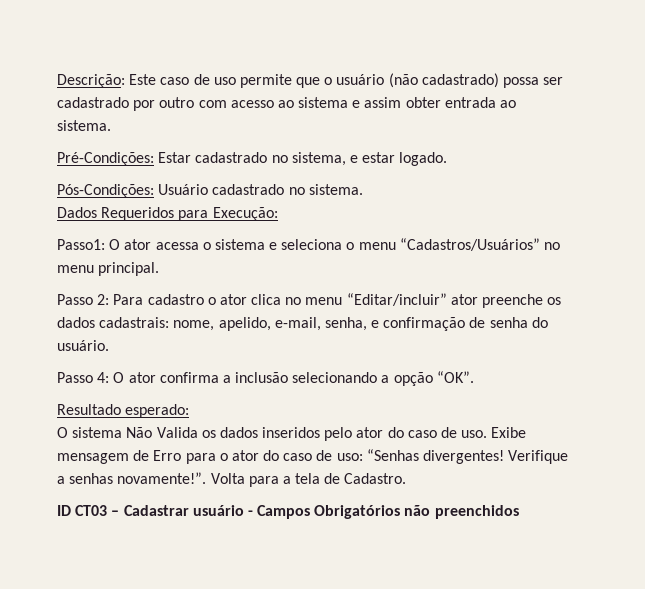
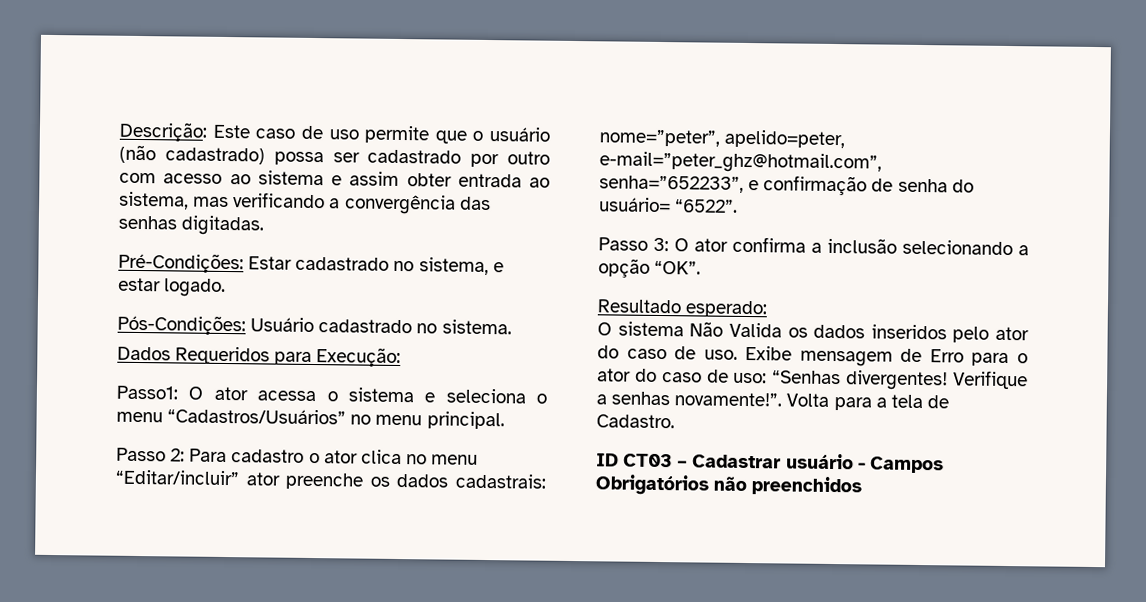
- Descrição: Este caso de uso permite que o usuário (não cadastrado) possa ser cadastrado por outro com acesso ao sistema e assim obter entrada ao sistema.
+ Descrição: Este caso de uso permite que o usuário (não cadastrado) possa ser cadastrado por outro com acesso ao sistema e assim obter entrada ao sistema, mas verificando a convergência das senhas digitadas.
- Passo 2: Para cadastro o ator clica no menu “Editar/incluir” ator preenche os dados cadastrais: nome, apelido, e-mail, senha, e confirmação de senha do usuário.
- Passo 4: O ator confirma a inclusão selecionando a opção “OK”.
+ Passo 2: Para cadastro o ator clica no menu “Editar/incluir” ator preenche os dados cadastrais: nome=”peter”, apelido=peter, e-mail=”peter_ghz@hotmail.com”, senha=”652233”, e confirmação de senha do usuário= “6522”.
+ Passo 3: O ator confirma a inclusão selecionando a opção “OK”.

